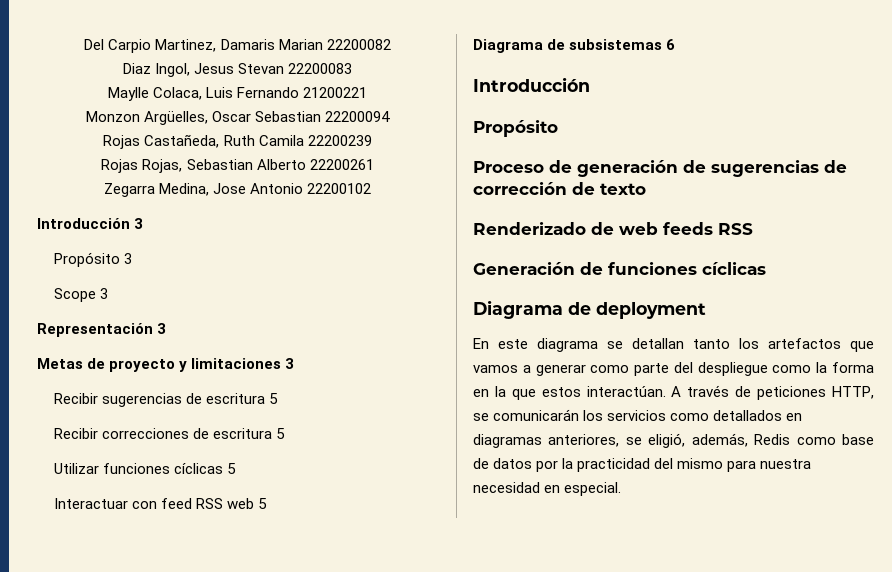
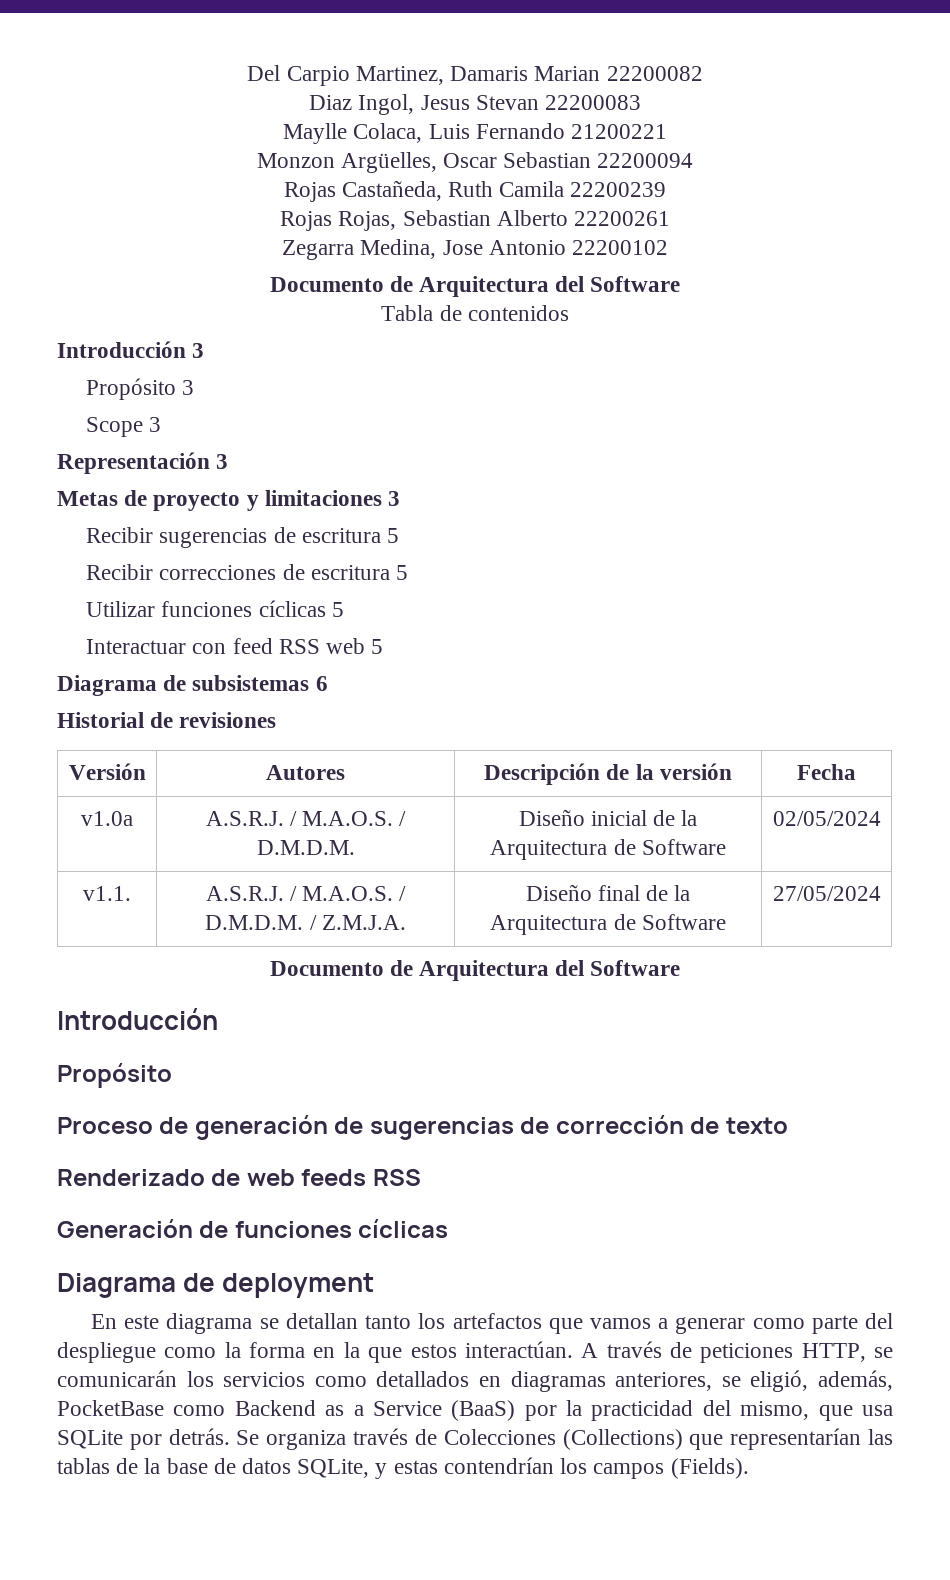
  Zegarra Medina, Jose Antonio 22200102
+ Documento de Arquitectura del Software
+ Tabla de contenidos
+ Historial de revisiones
+ Versión | Autores | Descripción de la versión | Fecha
+ v1.0a | A.S.R.J. / M.A.O.S. / D.M.D.M. | Diseño inicial de la Arquitectura de Software | 02/05/2024
+ v1.1. | A.S.R.J. / M.A.O.S. / D.M.D.M. / Z.M.J.A. | Diseño final de la Arquitectura de Software | 27/05/2024
+ Documento de Arquitectura del Software
- A través de peticiones HTTP, se comunicarán los servicios como detallados en diagramas anteriores, se eligió, además, Redis como base de datos por la practicidad del mismo para nuestra necesidad en especial.
+ A través de peticiones HTTP, se comunicarán los servicios como detallados en diagramas anteriores, se eligió, además, PocketBase como Backend as a Service (BaaS) por la practicidad del mismo, que usa SQLite por detrás. Se organiza través de Colecciones (Collections) que representarían las tablas de la base de datos SQLite, y estas contendrían los campos (Fields).

